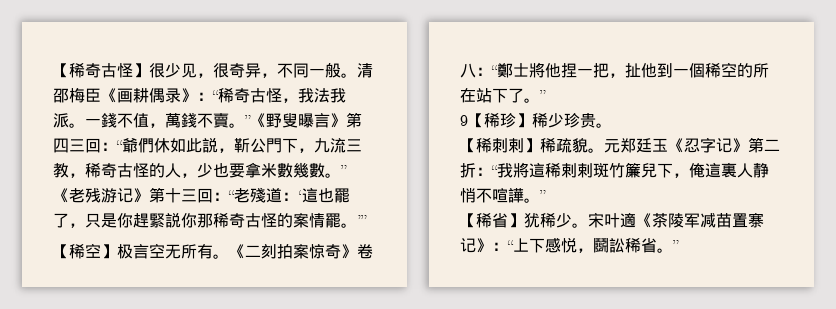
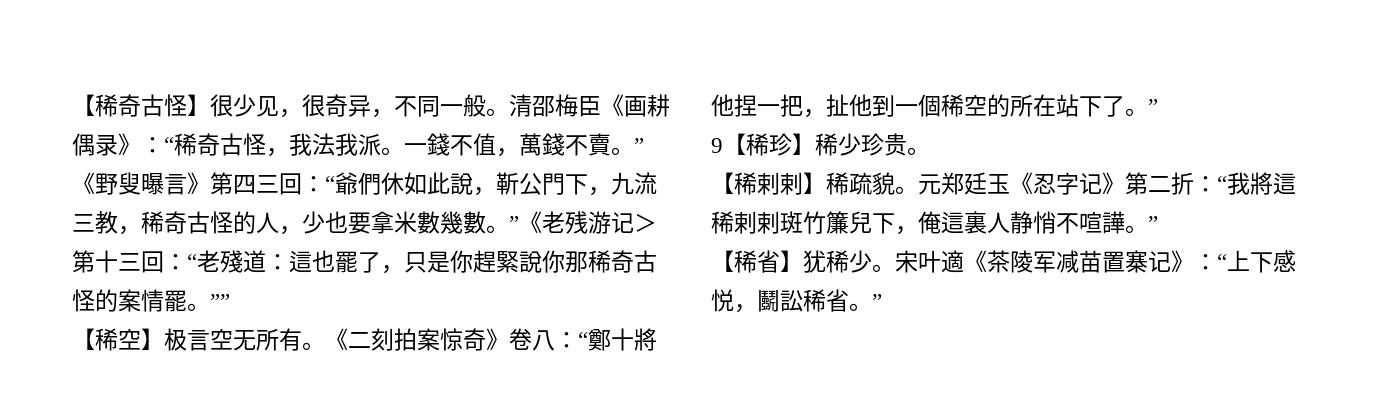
- 一錢不值，萬錢不賣。”《野叟曝言》第四三回：“爺們休如此説，靳公門下，九流三教，稀奇古怪的人，少也要拿米數幾數。”《老残游记》第十三回：“老殘道：‘這也罷了，只是你趕緊説你那稀奇古怪的案情罷。’”
+ 一錢不值，萬錢不賣。”《野叟曝言》第四三回：“爺們休如此說，靳公門下，九流三教，稀奇古怪的人，少也要拿米數幾數。”《老残游记＞第十三回：“老殘道：這也罷了，只是你趕緊說你那稀奇古怪的案情罷。””
- 《二刻拍案惊奇》卷八：“鄭士將他捏一把，扯他到一個稀空的所在站下了。”
+ 《二刻拍案惊奇》卷八：“鄭十將他捏一把，扯他到一個稀空的所在站下了。”
- 【稀刺剌】稀疏貌。
+ 【稀剌剌】稀疏貌。

